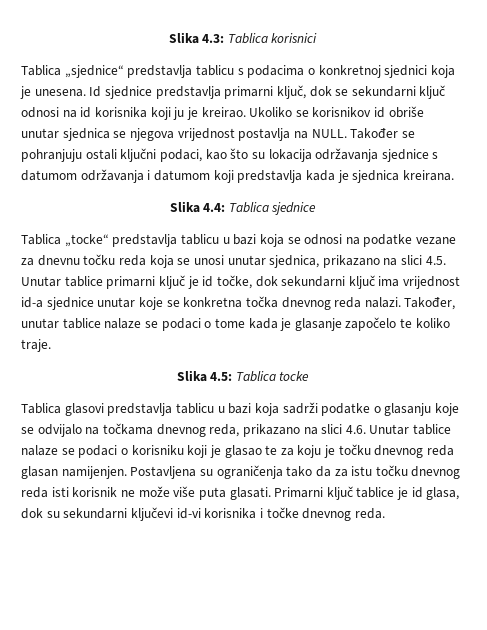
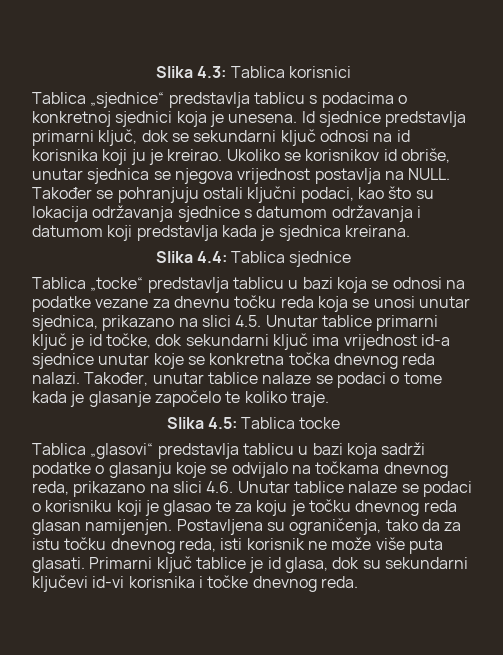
- Ukoliko se korisnikov id obriše unutar sjednica se njegova vrijednost postavlja na NULL.
+ Ukoliko se korisnikov id obriše, unutar sjednica se njegova vrijednost postavlja na NULL.
- Tablica glasovi predstavlja tablicu u bazi koja sadrži podatke o glasanju koje se odvijalo na točkama dnevnog reda, prikazano na slici 4.6. Unutar tablice nalaze se podaci o korisniku koji je glasao te za koju je točku dnevnog reda glasan namijenjen.
+ Tablica „glasovi“ predstavlja tablicu u bazi koja sadrži podatke o glasanju koje se odvijalo na točkama dnevnog reda, prikazano na slici 4.6. Unutar tablice nalaze se podaci o korisniku koji je glasao te za koju je točku dnevnog reda glasan namijenjen.
- Postavljena su ograničenja tako da za istu točku dnevnog reda isti korisnik ne može više puta glasati.
+ Postavljena su ograničenja, tako da za istu točku dnevnog reda, isti korisnik ne može više puta glasati.

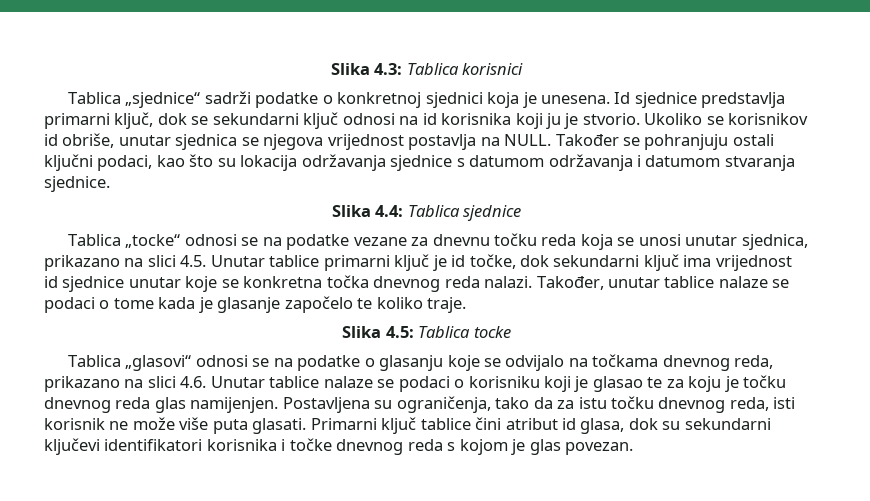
- Tablica „sjednice“ predstavlja tablicu s podacima o konkretnoj sjednici koja je unesena.
+ Tablica „sjednice“ sadrži podatke o konkretnoj sjednici koja je unesena.
- Id sjednice predstavlja primarni ključ, dok se sekundarni ključ odnosi na id korisnika koji ju je kreirao.
+ Id sjednice predstavlja primarni ključ, dok se sekundarni ključ odnosi na id korisnika koji ju je stvorio.
- Također se pohranjuju ostali ključni podaci, kao što su lokacija održavanja sjednice s datumom održavanja i datumom koji predstavlja kada je sjednica kreirana.
+ Također se pohranjuju ostali ključni podaci, kao što su lokacija održavanja sjednice s datumom održavanja i datumom stvaranja sjednice.
- Tablica „tocke“ predstavlja tablicu u bazi koja se odnosi na podatke vezane za dnevnu točku reda koja se unosi unutar sjednica, prikazano na slici 4.5. Unutar tablice primarni ključ je id točke, dok sekundarni ključ ima vrijednost id-a sjednice unutar koje se konkretna točka dnevnog reda nalazi.
+ Tablica „tocke“ odnosi se na podatke vezane za dnevnu točku reda koja se unosi unutar sjednica, prikazano na slici 4.5. Unutar tablice primarni ključ je id točke, dok sekundarni ključ ima vrijednost id sjednice unutar koje se konkretna točka dnevnog reda nalazi.
- Tablica „glasovi“ predstavlja tablicu u bazi koja sadrži podatke o glasanju koje se odvijalo na točkama dnevnog reda, prikazano na slici 4.6. Unutar tablice nalaze se podaci o korisniku koji je glasao te za koju je točku dnevnog reda glasan namijenjen.
+ Tablica „glasovi“ odnosi se na podatke o glasanju koje se odvijalo na točkama dnevnog reda, prikazano na slici 4.6. Unutar tablice nalaze se podaci o korisniku koji je glasao te za koju je točku dnevnog reda glas namijenjen.
- Primarni ključ tablice je id glasa, dok su sekundarni ključevi id-vi korisnika i točke dnevnog reda.
+ Primarni ključ tablice čini atribut id glasa, dok su sekundarni ključevi identifikatori korisnika i točke dnevnog reda s kojom je glas povezan.

